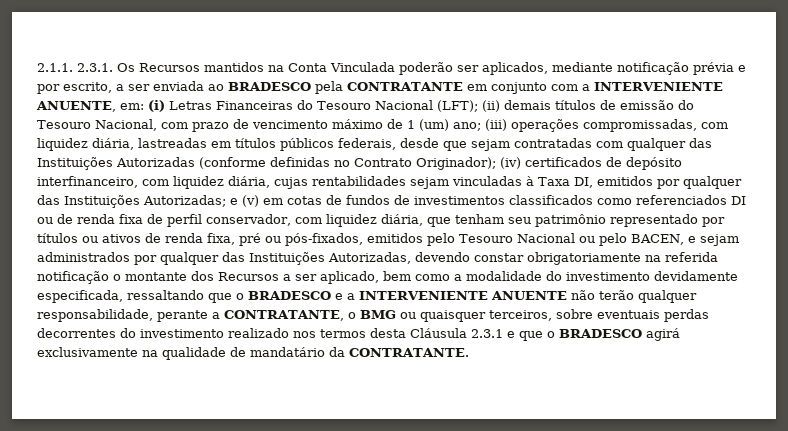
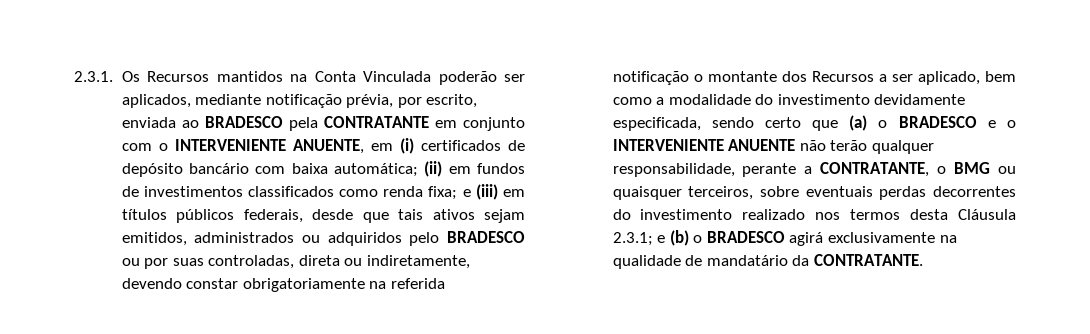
- 2.1.1. 2.3.1. Os Recursos mantidos na Conta Vinculada poderão ser aplicados, mediante notificação prévia e por escrito, a ser enviada ao BRADESCO pela CONTRATANTE em conjunto com a INTERVENIENTE ANUENTE, em: (i) Letras Financeiras do Tesouro Nacional (LFT); (ii) demais títulos de emissão do Tesouro Nacional, com prazo de vencimento máximo de 1 (um) ano; (iii) operações compromissadas, com liquidez diária, lastreadas em títulos públicos federais, desde que sejam contratadas com qualquer das Instituições Autorizadas (conforme definidas no Contrato Originador); (iv) certificados de depósito interfinanceiro, com liquidez diária, cujas rentabilidades sejam vinculadas à Taxa DI, emitidos por qualquer das Instituições Autorizadas; e (v) em cotas de fundos de investimentos classificados como referenciados DI ou de renda fixa de perfil conservador, com liquidez diária, que tenham seu patrimônio representado por títulos ou ativos de renda fixa, pré ou pós-fixados, emitidos pelo Tesouro Nacional ou pelo BACEN, e sejam administrados por qualquer das Instituições Autorizadas, devendo constar obrigatoriamente na referida notificação o montante dos Recursos a ser aplicado, bem como a modalidade do investimento devidamente especificada, ressaltando que o BRADESCO e a INTERVENIENTE ANUENTE não terão qualquer responsabilidade, perante a CONTRATANTE, o BMG ou quaisquer terceiros, sobre eventuais perdas decorrentes do investimento realizado nos termos desta Cláusula 2.3.1 e que o BRADESCO agirá exclusivamente na qualidade de mandatário da CONTRATANTE.
+ 2.3.1. Os Recursos mantidos na Conta Vinculada poderão ser aplicados, mediante notificação prévia, por escrito, enviada ao BRADESCO pela CONTRATANTE em conjunto com o INTERVENIENTE ANUENTE, em (i) certificados de depósito bancário com baixa automática; (ii) em fundos de investimentos classificados como renda fixa; e (iii) em títulos públicos federais, desde que tais ativos sejam emitidos, administrados ou adquiridos pelo BRADESCO ou por suas controladas, direta ou indiretamente, devendo constar obrigatoriamente na referida notificação o montante dos Recursos a ser aplicado, bem como a modalidade do investimento devidamente especificada, sendo certo que (a) o BRADESCO e o INTERVENIENTE ANUENTE não terão qualquer responsabilidade, perante a CONTRATANTE, o BMG ou quaisquer terceiros, sobre eventuais perdas decorrentes do investimento realizado nos termos desta Cláusula 2.3.1; e (b) o BRADESCO agirá exclusivamente na qualidade de mandatário da CONTRATANTE.

